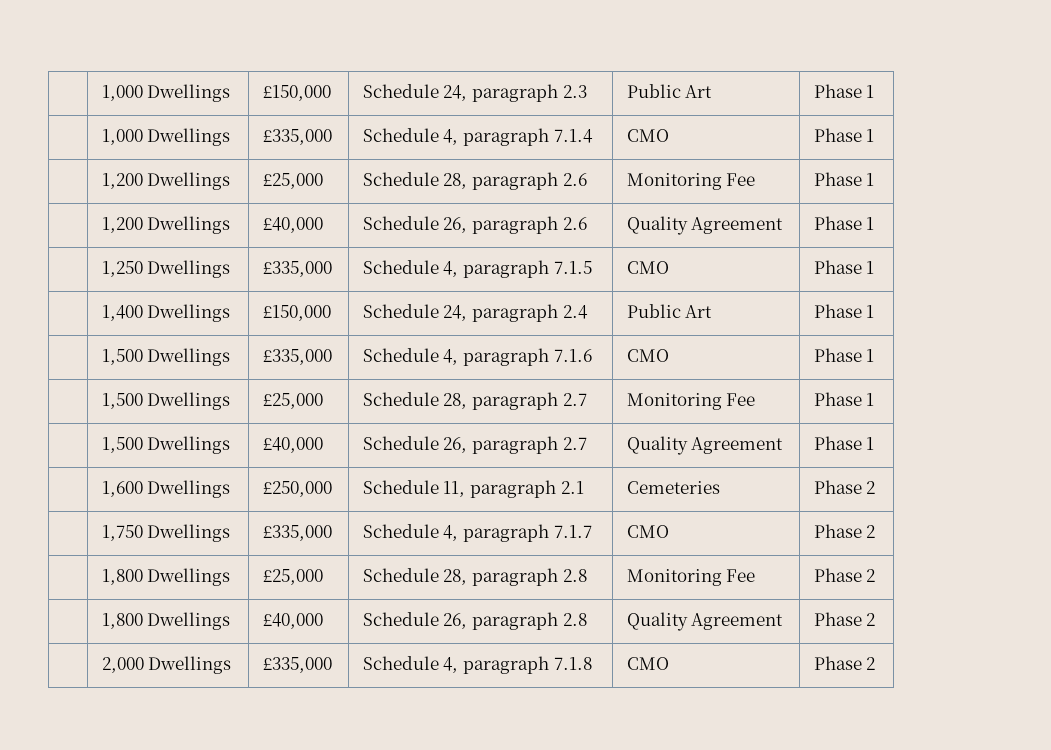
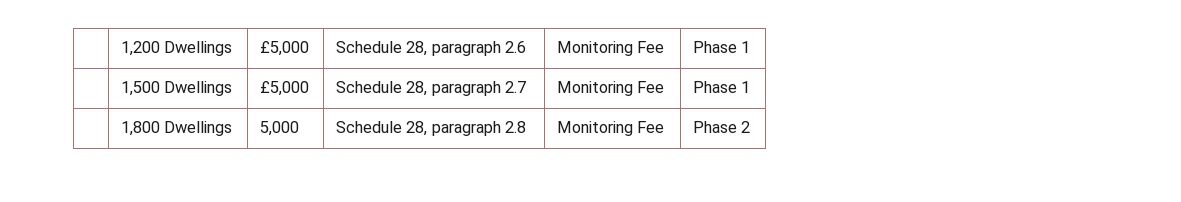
- | 1,000 Dwellings | £150,000 | Schedule 24, paragraph 2.3 | Public Art | Phase 1
- | 1,000 Dwellings | £335,000 | Schedule 4, paragraph 7.1.4 | CMO | Phase 1
- | 1,200 Dwellings | £25,000 | Schedule 28, paragraph 2.6 | Monitoring Fee | Phase 1
+ | 1,200 Dwellings | £5,000 | Schedule 28, paragraph 2.6 | Monitoring Fee | Phase 1
- | 1,200 Dwellings | £40,000 | Schedule 26, paragraph 2.6 | Quality Agreement | Phase 1
- | 1,250 Dwellings | £335,000 | Schedule 4, paragraph 7.1.5 | CMO | Phase 1
- | 1,400 Dwellings | £150,000 | Schedule 24, paragraph 2.4 | Public Art | Phase 1
- | 1,500 Dwellings | £335,000 | Schedule 4, paragraph 7.1.6 | CMO | Phase 1
- | 1,500 Dwellings | £25,000 | Schedule 28, paragraph 2.7 | Monitoring Fee | Phase 1
+ | 1,500 Dwellings | £5,000 | Schedule 28, paragraph 2.7 | Monitoring Fee | Phase 1
- | 1,500 Dwellings | £40,000 | Schedule 26, paragraph 2.7 | Quality Agreement | Phase 1
- | 1,600 Dwellings | £250,000 | Schedule 11, paragraph 2.1 | Cemeteries | Phase 2
- | 1,750 Dwellings | £335,000 | Schedule 4, paragraph 7.1.7 | CMO | Phase 2
- | 1,800 Dwellings | £25,000 | Schedule 28, paragraph 2.8 | Monitoring Fee | Phase 2
+ | 1,800 Dwellings | 5,000 | Schedule 28, paragraph 2.8 | Monitoring Fee | Phase 2
- | 1,800 Dwellings | £40,000 | Schedule 26, paragraph 2.8 | Quality Agreement | Phase 2
- | 2,000 Dwellings | £335,000 | Schedule 4, paragraph 7.1.8 | CMO | Phase 2

